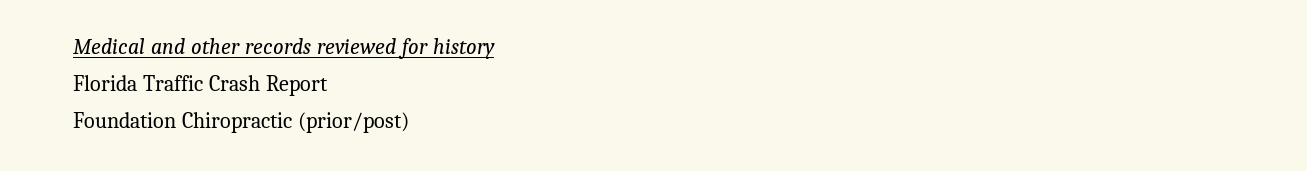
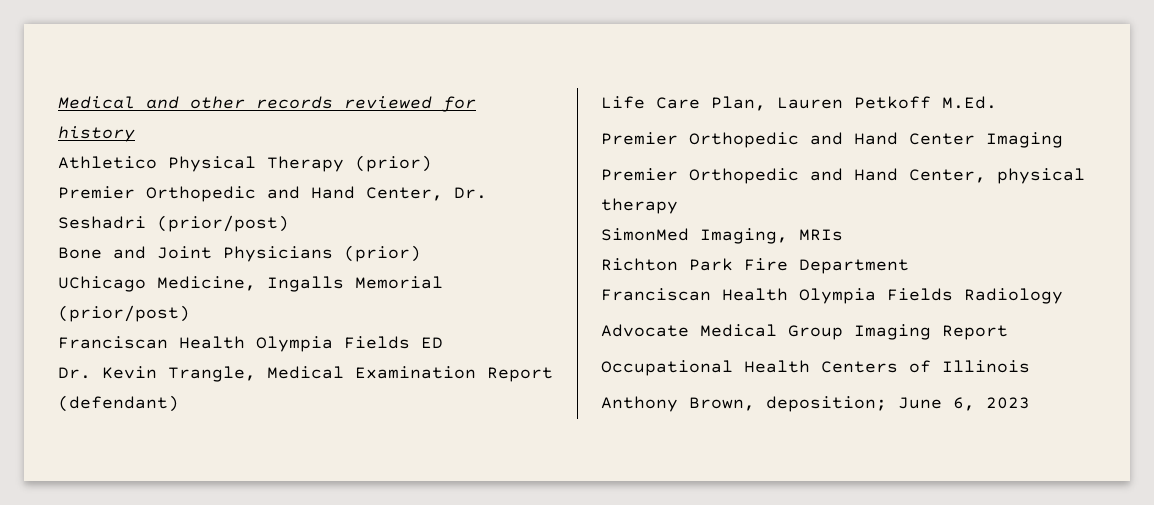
- Florida Traffic Crash Report
- Foundation Chiropractic (prior/post)
+ Athletico Physical Therapy (prior)
+ Premier Orthopedic and Hand Center, Dr. Seshadri (prior/post)
+ Bone and Joint Physicians (prior)
+ UChicago Medicine, Ingalls Memorial (prior/post)
+ Franciscan Health Olympia Fields ED
+ Dr. Kevin Trangle, Medical Examination Report (defendant)
+ Life Care Plan, Lauren Petkoff M.Ed.
+ Premier Orthopedic and Hand Center Imaging
+ Premier Orthopedic and Hand Center, physical therapy
+ SimonMed Imaging, MRIs
+ Richton Park Fire Department
+ Franciscan Health Olympia Fields Radiology
+ Advocate Medical Group Imaging Report
+ Occupational Health Centers of Illinois
+ Anthony Brown, deposition; June 6, 2023

